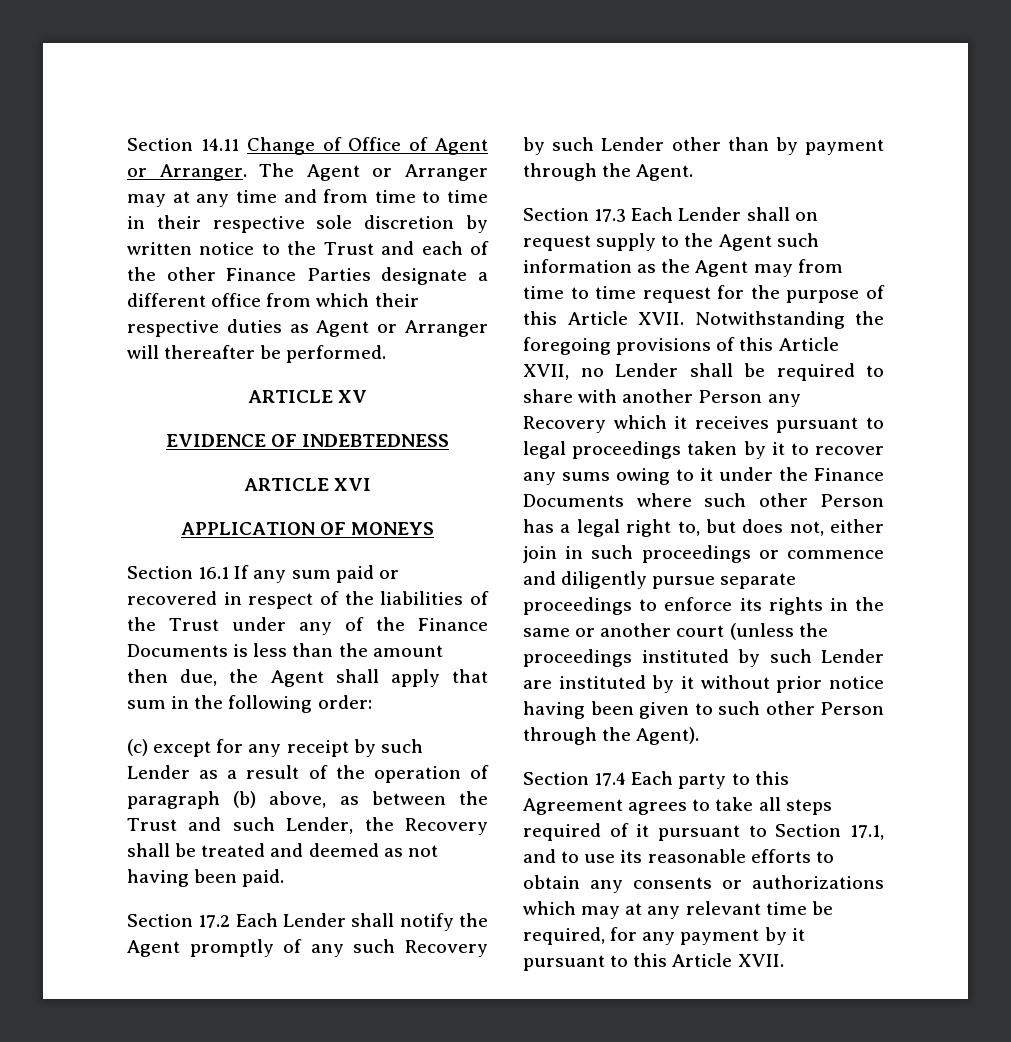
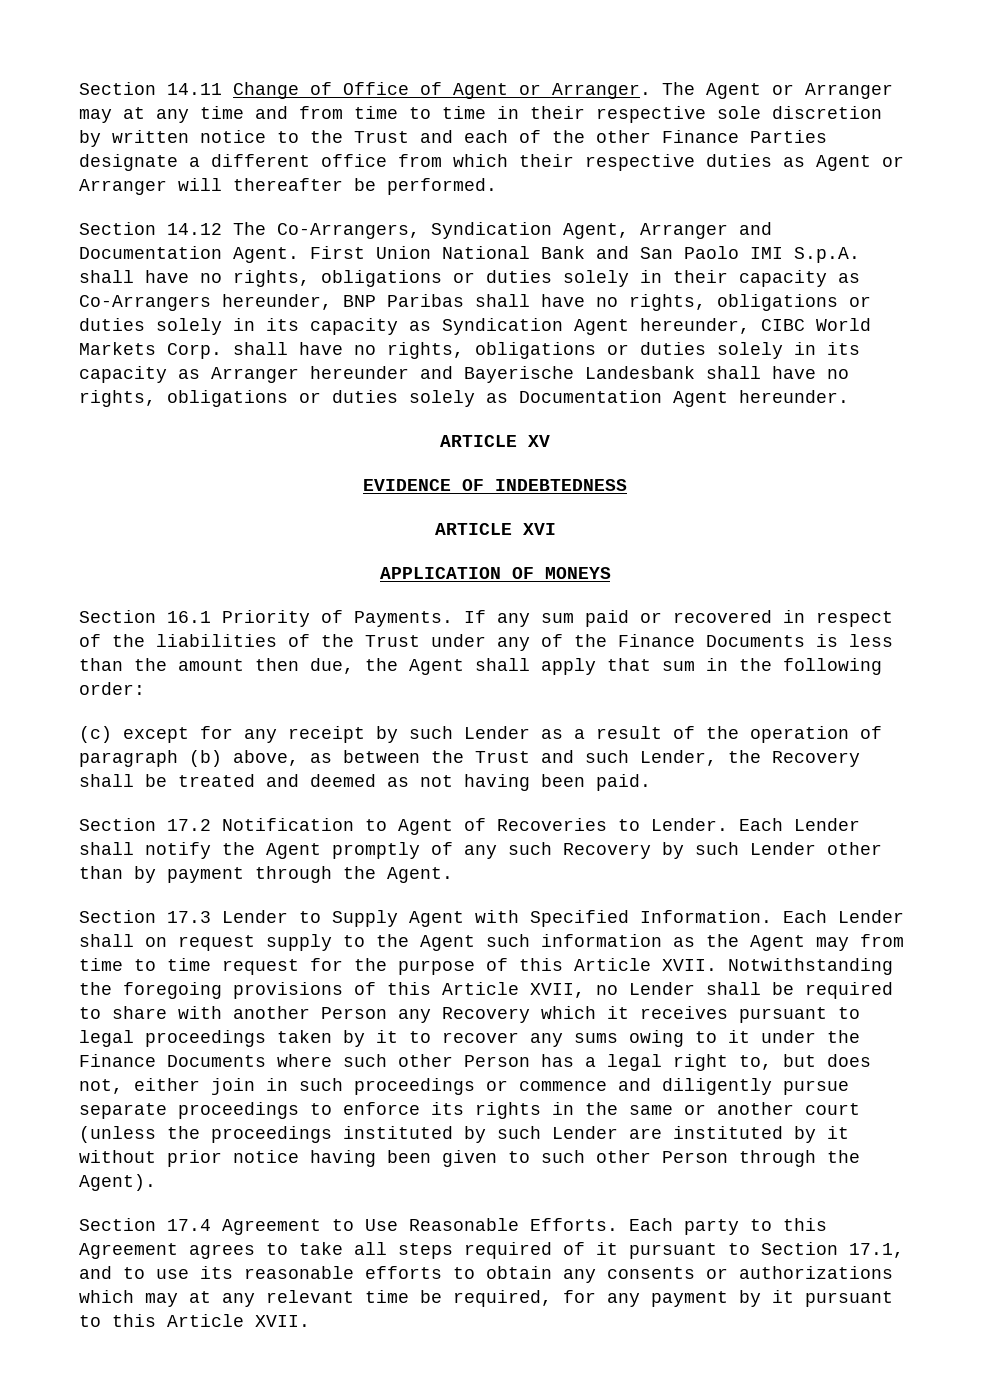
+ Section 14.12 The Co-Arrangers, Syndication Agent, Arranger and Documentation Agent. First Union National Bank and San Paolo IMI S.p.A. shall have no rights, obligations or duties solely in their capacity as Co-Arrangers hereunder, BNP Paribas shall have no rights, obligations or duties solely in its capacity as Syndication Agent hereunder, CIBC World Markets Corp. shall have no rights, obligations or duties solely in its capacity as Arranger hereunder and Bayerische Landesbank shall have no rights, obligations or duties solely as Documentation Agent hereunder.
- Section 16.1 If any sum paid or recovered in respect of the liabilities of the Trust under any of the Finance Documents is less than the amount then due, the Agent shall apply that sum in the following order:
+ Section 16.1 Priority of Payments. If any sum paid or recovered in respect of the liabilities of the Trust under any of the Finance Documents is less than the amount then due, the Agent shall apply that sum in the following order:
- Section 17.2 Each Lender shall notify the Agent promptly of any such Recovery by such Lender other than by payment through the Agent.
+ Section 17.2 Notification to Agent of Recoveries to Lender. Each Lender shall notify the Agent promptly of any such Recovery by such Lender other than by payment through the Agent.
- Section 17.3 Each Lender shall on request supply to the Agent such information as the Agent may from time to time request for the purpose of this Article XVII.
+ Section 17.3 Lender to Supply Agent with Specified Information. Each Lender shall on request supply to the Agent such information as the Agent may from time to time request for the purpose of this Article XVII.
- Section 17.4 Each party to this Agreement agrees to take all steps required of it pursuant to Section 17.1, and to use its reasonable efforts to obtain any consents or authorizations which may at any relevant time be required, for any payment by it pursuant to this Article XVII.
+ Section 17.4 Agreement to Use Reasonable Efforts. Each party to this Agreement agrees to take all steps required of it pursuant to Section 17.1, and to use its reasonable efforts to obtain any consents or authorizations which may at any relevant time be required, for any payment by it pursuant to this Article XVII.

